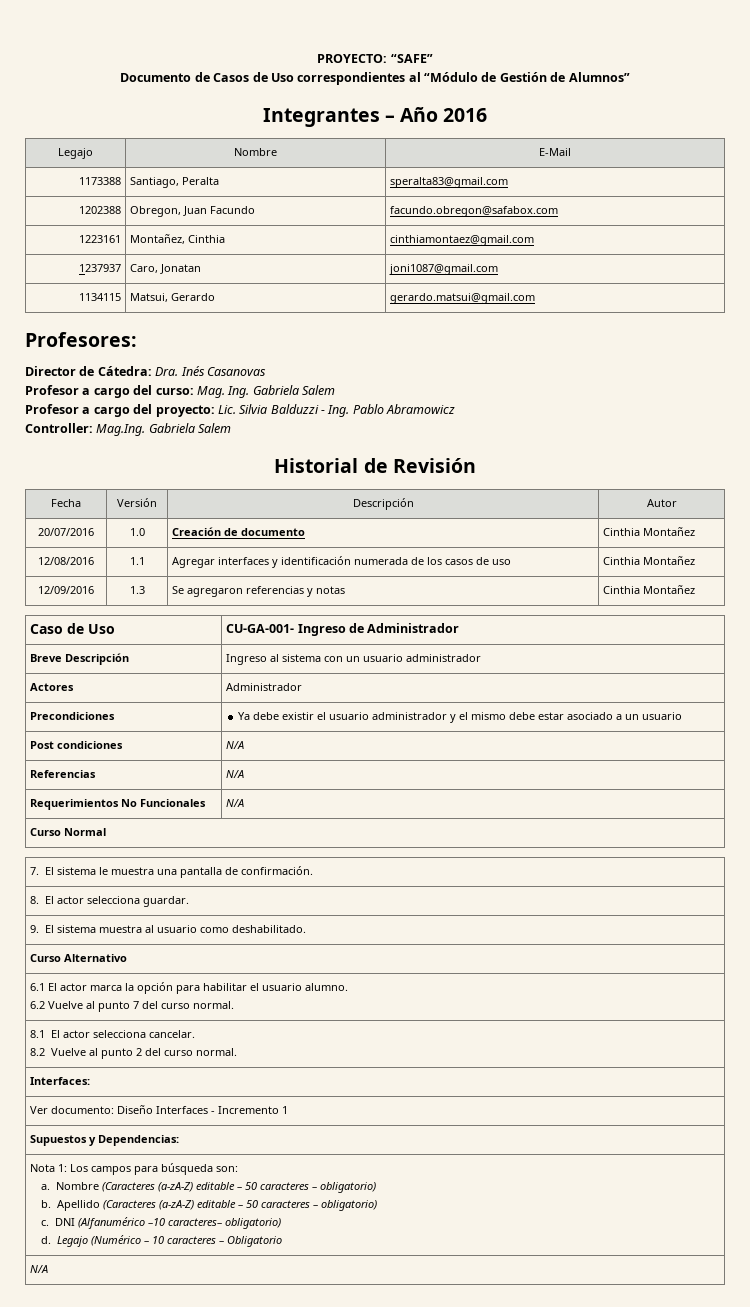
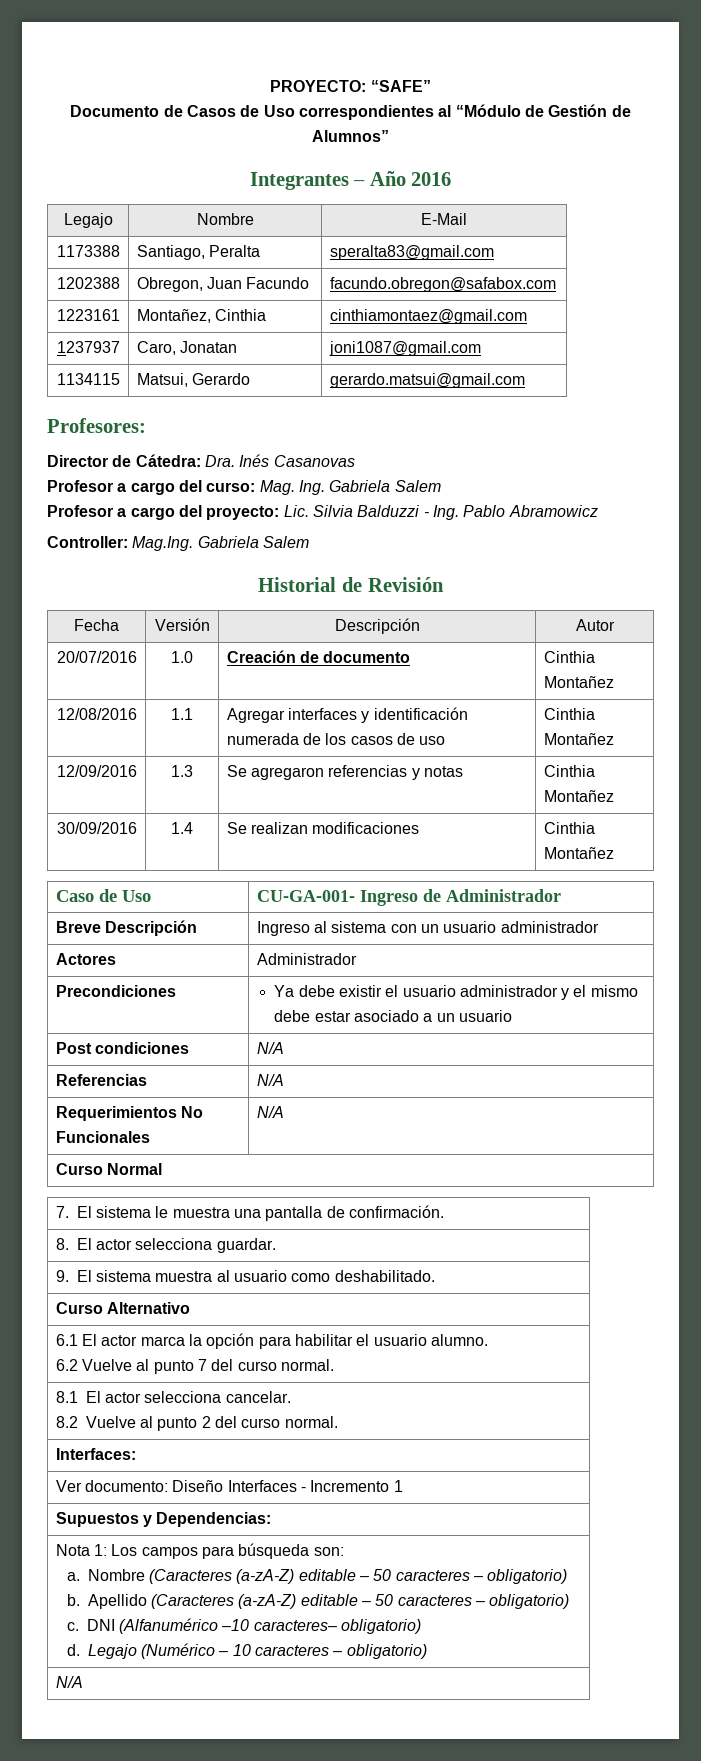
+ 30/09/2016 | 1.4 | Se realizan modificaciones | Cinthia Montañez
- Legajo (Numérico – 10 caracteres – Obligatorio
+ Legajo (Numérico – 10 caracteres – obligatorio)

